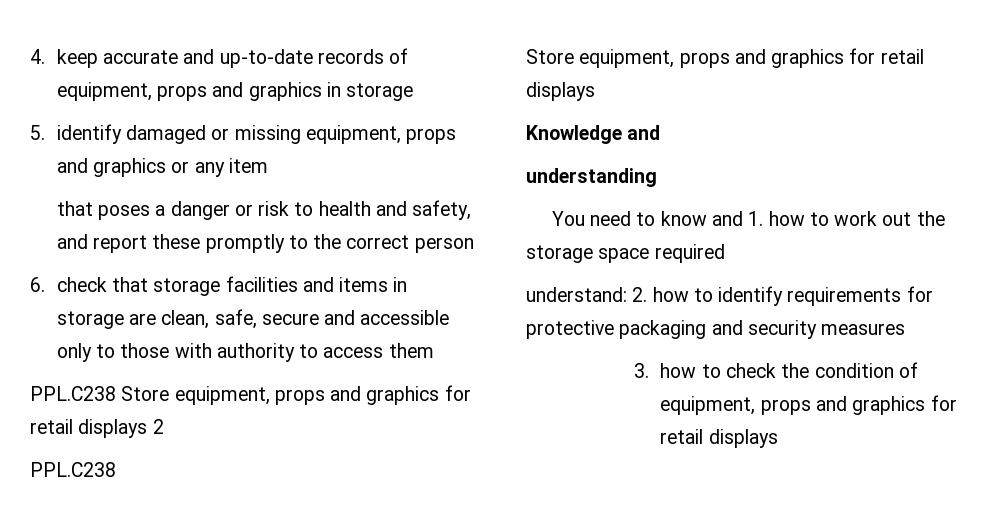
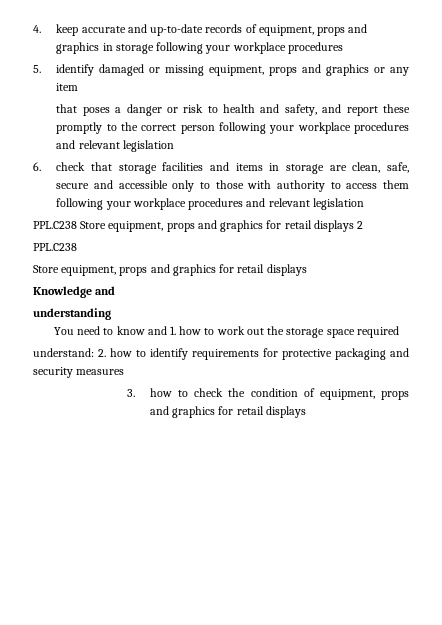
- 4. keep accurate and up-to-date records of equipment, props and graphics in storage
+ 4. keep accurate and up-to-date records of equipment, props and graphics in storage following your workplace procedures
- that poses a danger or risk to health and safety, and report these promptly to the correct person
+ that poses a danger or risk to health and safety, and report these promptly to the correct person following your workplace procedures and relevant legislation
- 6. check that storage facilities and items in storage are clean, safe, secure and accessible only to those with authority to access them
+ 6. check that storage facilities and items in storage are clean, safe, secure and accessible only to those with authority to access them following your workplace procedures and relevant legislation

